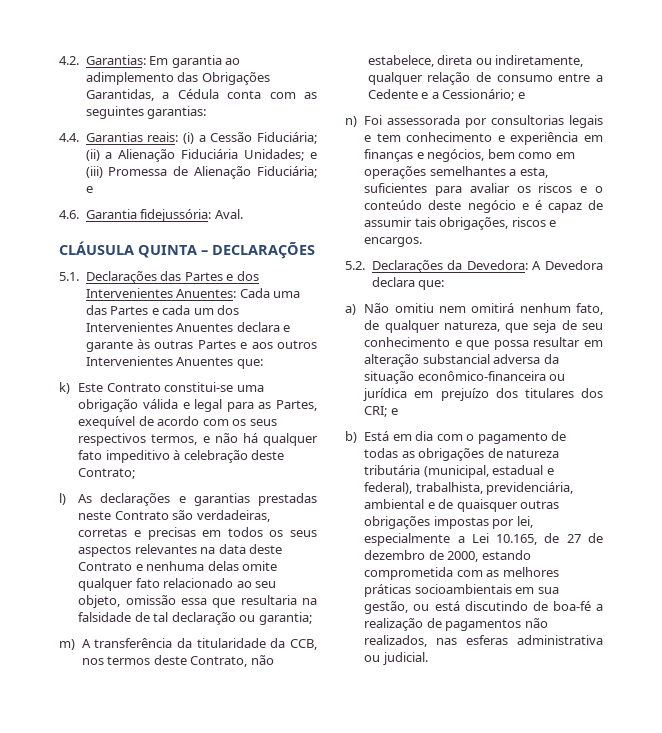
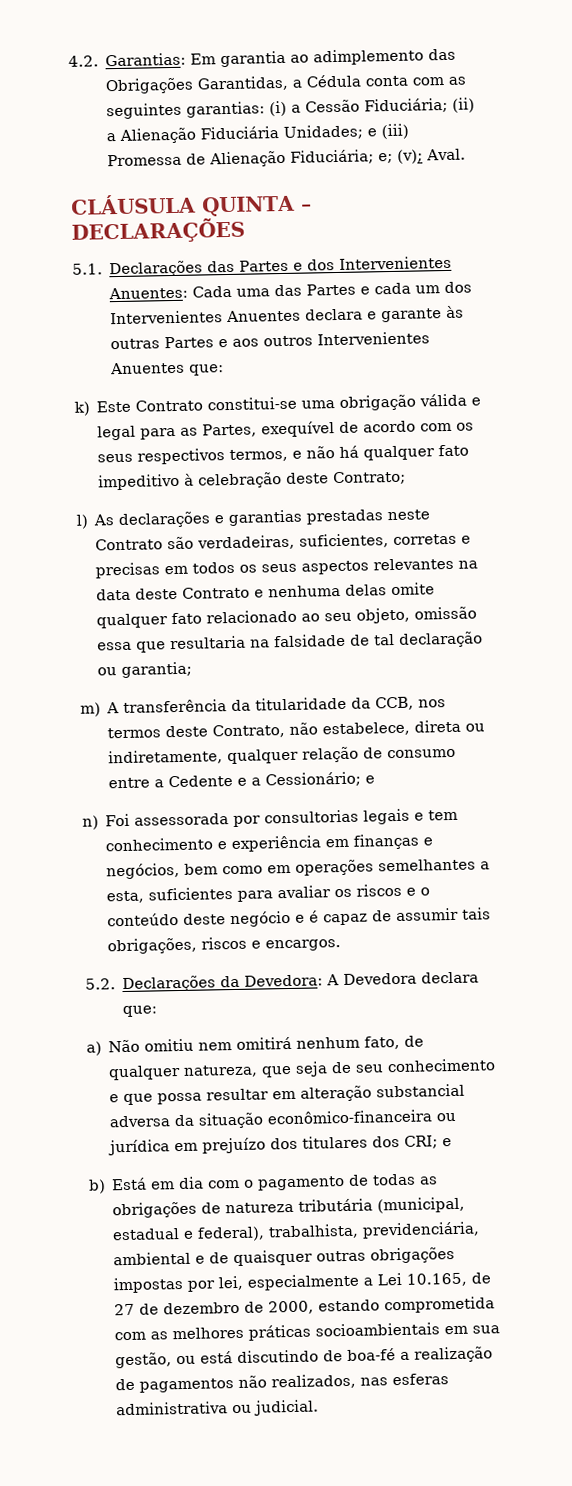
- 4.2. Garantias: Em garantia ao adimplemento das Obrigações Garantidas, a Cédula conta com as seguintes garantias:
- 4.4. Garantias reais: (i) a Cessão Fiduciária; (ii) a Alienação Fiduciária Unidades; e (iii) Promessa de Alienação Fiduciária; e
- 4.6. Garantia fidejussória: Aval.
+ 4.2. Garantias: Em garantia ao adimplemento das Obrigações Garantidas, a Cédula conta com as seguintes garantias: (i) a Cessão Fiduciária; (ii) a Alienação Fiduciária Unidades; e (iii) Promessa de Alienação Fiduciária; e; (v); Aval.
- l) As declarações e garantias prestadas neste Contrato são verdadeiras, corretas e precisas em todos os seus aspectos relevantes na data deste Contrato e nenhuma delas omite qualquer fato relacionado ao seu objeto, omissão essa que resultaria na falsidade de tal declaração ou garantia;
+ l) As declarações e garantias prestadas neste Contrato são verdadeiras, suficientes, corretas e precisas em todos os seus aspectos relevantes na data deste Contrato e nenhuma delas omite qualquer fato relacionado ao seu objeto, omissão essa que resultaria na falsidade de tal declaração ou garantia;

